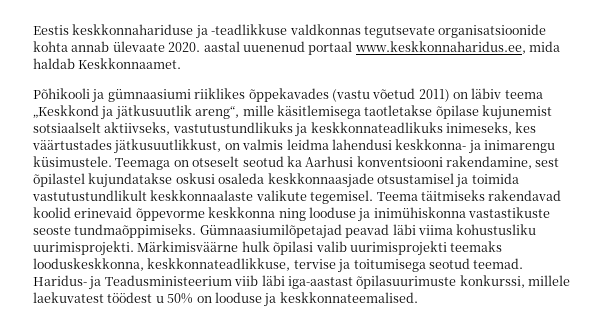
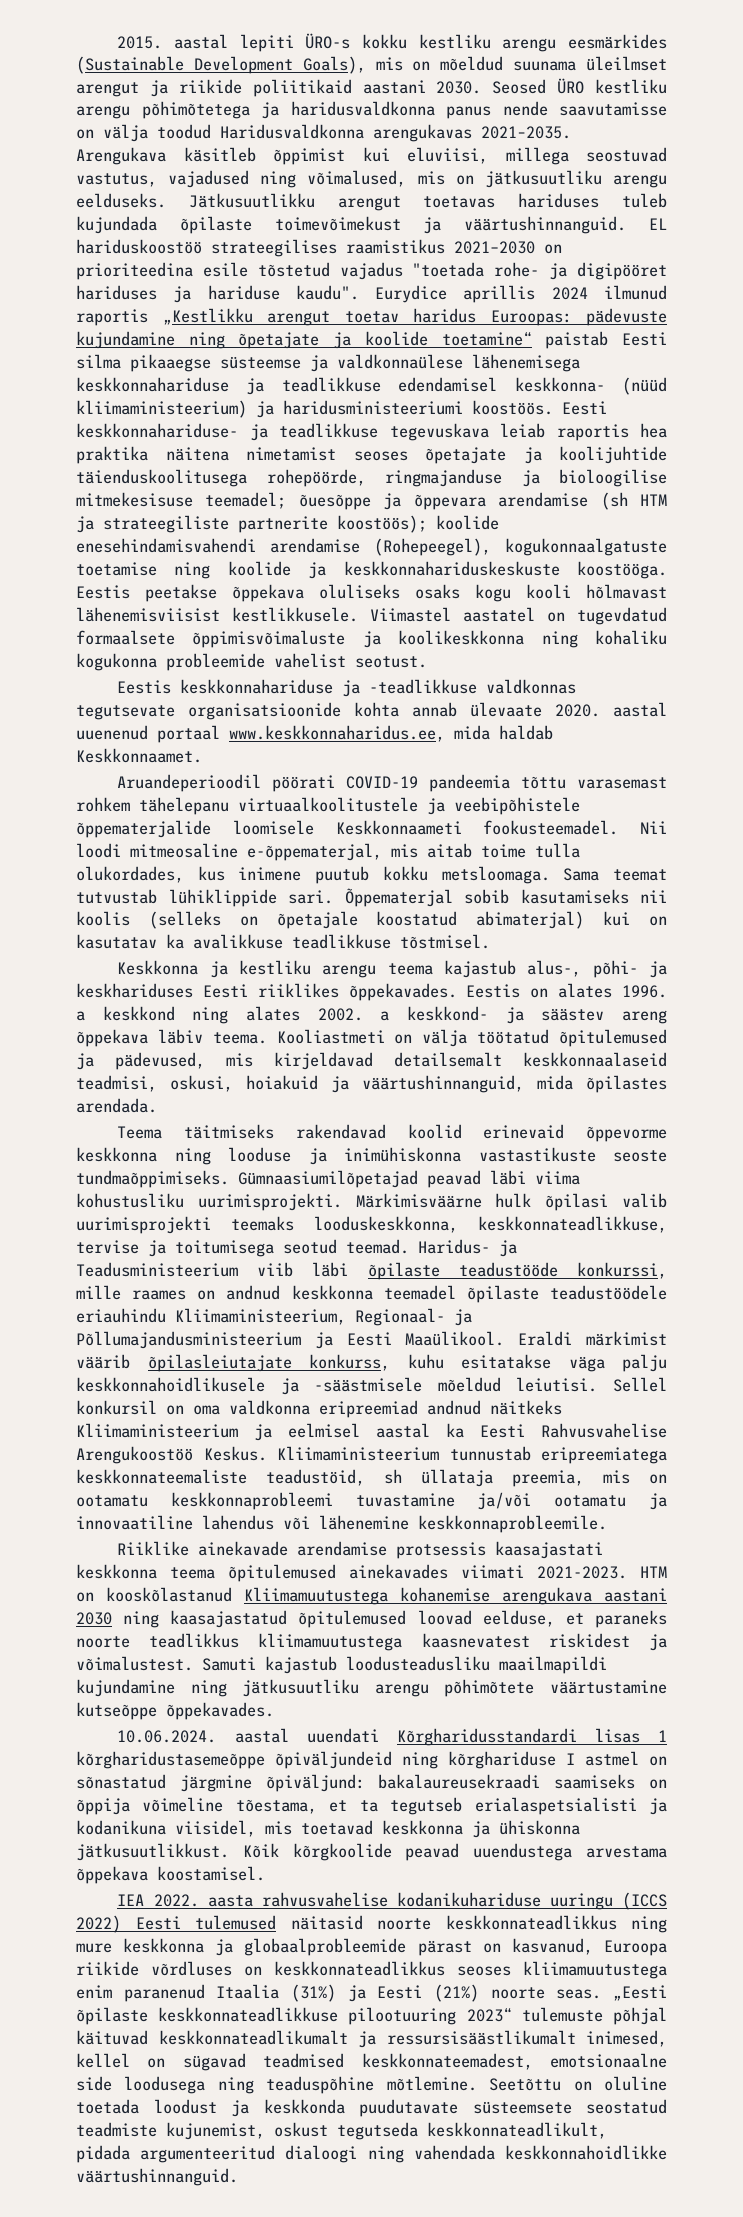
+ 2015. aastal lepiti ÜRO-s kokku kestliku arengu eesmärkides (Sustainable Development Goals), mis on mõeldud suunama üleilmset arengut ja riikide poliitikaid aastani 2030. Seosed ÜRO kestliku arengu põhimõtetega ja haridusvaldkonna panus nende saavutamisse on välja toodud Haridusvaldkonna arengukavas 2021–2035. Arengukava käsitleb õppimist kui eluviisi, millega seostuvad vastutus, vajadused ning võimalused, mis on jätkusuutliku arengu eelduseks. Jätkusuutlikku arengut toetavas hariduses tuleb kujundada õpilaste toimevõimekust ja väärtushinnanguid. EL hariduskoostöö strateegilises raamistikus 2021−2030 on prioriteedina esile tõstetud vajadus "toetada rohe- ja digipööret hariduses ja hariduse kaudu". Eurydice aprillis 2024 ilmunud raportis „Kestlikku arengut toetav haridus Euroopas: pädevuste kujundamine ning õpetajate ja koolide toetamine“ paistab Eesti silma pikaaegse süsteemse ja valdkonnaülese lähenemisega keskkonnahariduse ja teadlikkuse edendamisel keskkonna- (nüüd kliimaministeerium) ja haridusministeeriumi koostöös. Eesti keskkonnahariduse- ja teadlikkuse tegevuskava leiab raportis hea praktika näitena nimetamist seoses õpetajate ja koolijuhtide täienduskoolitusega rohepöörde, ringmajanduse ja bioloogilise mitmekesisuse teemadel; õuesõppe ja õppevara arendamise (sh HTM ja strateegiliste partnerite koostöös); koolide enesehindamisvahendi arendamise (Rohepeegel), kogukonnaalgatuste toetamise ning koolide ja keskkonnahariduskeskuste koostööga. Eestis peetakse õppekava oluliseks osaks kogu kooli hõlmavast lähenemisviisist kestlikkusele. Viimastel aastatel on tugevdatud formaalsete õppimisvõimaluste ja koolikeskkonna ning kohaliku kogukonna probleemide vahelist seotust.
- Põhikooli ja gümnaasiumi riiklikes õppekavades (vastu võetud 2011) on läbiv teema „Keskkond ja jätkusuutlik areng“, mille käsitlemisega taotletakse õpilase kujunemist sotsiaalselt aktiivseks, vastutustundlikuks ja keskkonnateadlikuks inimeseks, kes väärtustades jätkusuutlikkust, on valmis leidma lahendusi keskkonna- ja inimarengu küsimustele. Teemaga on otseselt seotud ka Aarhusi konventsiooni rakendamine, sest õpilastel kujundatakse oskusi osaleda keskkonnaasjade otsustamisel ja toimida vastutustundlikult keskkonnaalaste valikute tegemisel. Teema täitmiseks rakendavad koolid erinevaid õppevorme keskkonna ning looduse ja inimühiskonna vastastikuste seoste tundmaõppimiseks.
+ Aruandeperioodil pöörati COVID-19 pandeemia tõttu varasemast rohkem tähelepanu virtuaalkoolitustele ja veebipõhistele õppematerjalide loomisele Keskkonnaameti fookusteemadel. Nii loodi mitmeosaline e-õppematerjal, mis aitab toime tulla olukordades, kus inimene puutub kokku metsloomaga. Sama teemat tutvustab lühiklippide sari. Õppematerjal sobib kasutamiseks nii koolis (selleks on õpetajale koostatud abimaterjal) kui on kasutatav ka avalikkuse teadlikkuse tõstmisel.
+ Keskkonna ja kestliku arengu teema kajastub alus-, põhi- ja keskhariduses Eesti riiklikes õppekavades. Eestis on alates 1996. a keskkond ning alates 2002. a keskkond- ja säästev areng õppekava läbiv teema. Kooliastmeti on välja töötatud õpitulemused ja pädevused, mis kirjeldavad detailsemalt keskkonnaalaseid teadmisi, oskusi, hoiakuid ja väärtushinnanguid, mida õpilastes arendada.
+ Teema täitmiseks rakendavad koolid erinevaid õppevorme keskkonna ning looduse ja inimühiskonna vastastikuste seoste tundmaõppimiseks.
- Haridus- ja Teadusministeerium viib läbi iga-aastast õpilasuurimuste konkurssi, millele laekuvatest töödest u 50% on looduse ja keskkonnateemalised.
+ Haridus- ja Teadusministeerium viib läbi õpilaste teadustööde konkurssi, mille raames on andnud keskkonna teemadel õpilaste teadustöödele eriauhindu Kliimaministeerium, Regionaal- ja Põllumajandusministeerium ja Eesti Maaülikool. Eraldi märkimist väärib õpilasleiutajate konkurss, kuhu esitatakse väga palju keskkonnahoidlikusele ja -säästmisele mõeldud leiutisi. Sellel konkursil on oma valdkonna eripreemiad andnud näitkeks Kliimaministeerium ja eelmisel aastal ka Eesti Rahvusvahelise Arengukoostöö Keskus. Kliimaministeerium tunnustab eripreemiatega keskkonnateemaliste teadustöid, sh üllataja preemia, mis on ootamatu keskkonnaprobleemi tuvastamine ja/või ootamatu ja innovaatiline lahendus või lähenemine keskkonnaprobleemile.
+ Riiklike ainekavade arendamise protsessis kaasajastati keskkonna teema õpitulemused ainekavades viimati 2021-2023. HTM on kooskõlastanud Kliimamuutustega kohanemise arengukava aastani 2030 ning kaasajastatud õpitulemused loovad eelduse, et paraneks noorte teadlikkus kliimamuutustega kaasnevatest riskidest ja võimalustest. Samuti kajastub loodusteadusliku maailmapildi kujundamine ning jätkusuutliku arengu põhimõtete väärtustamine kutseõppe õppekavades.
+ 10.06.2024. aastal uuendati Kõrgharidusstandardi lisas 1 kõrgharidustasemeõppe õpiväljundeid ning kõrghariduse I astmel on sõnastatud järgmine õpiväljund: bakalaureusekraadi saamiseks on õppija võimeline tõestama, et ta tegutseb erialaspetsialisti ja kodanikuna viisidel, mis toetavad keskkonna ja ühiskonna jätkusuutlikkust. Kõik kõrgkoolide peavad uuendustega arvestama õppekava koostamisel.
+ IEA 2022. aasta rahvusvahelise kodanikuhariduse uuringu (ICCS 2022) Eesti tulemused näitasid noorte keskkonnateadlikkus ning mure keskkonna ja globaalprobleemide pärast on kasvanud, Euroopa riikide võrdluses on keskkonnateadlikkus seoses kliimamuutustega enim paranenud Itaalia (31%) ja Eesti (21%) noorte seas. „Eesti õpilaste keskkonnateadlikkuse pilootuuring 2023“ tulemuste põhjal käituvad keskkonnateadlikumalt ja ressursisäästlikumalt inimesed, kellel on sügavad teadmised keskkonnateemadest, emotsionaalne side loodusega ning teaduspõhine mõtlemine. Seetõttu on oluline toetada loodust ja keskkonda puudutavate süsteemsete seostatud teadmiste kujunemist, oskust tegutseda keskkonnateadlikult, pidada argumenteeritud dialoogi ning vahendada keskkonnahoidlikke väärtushinnanguid.

